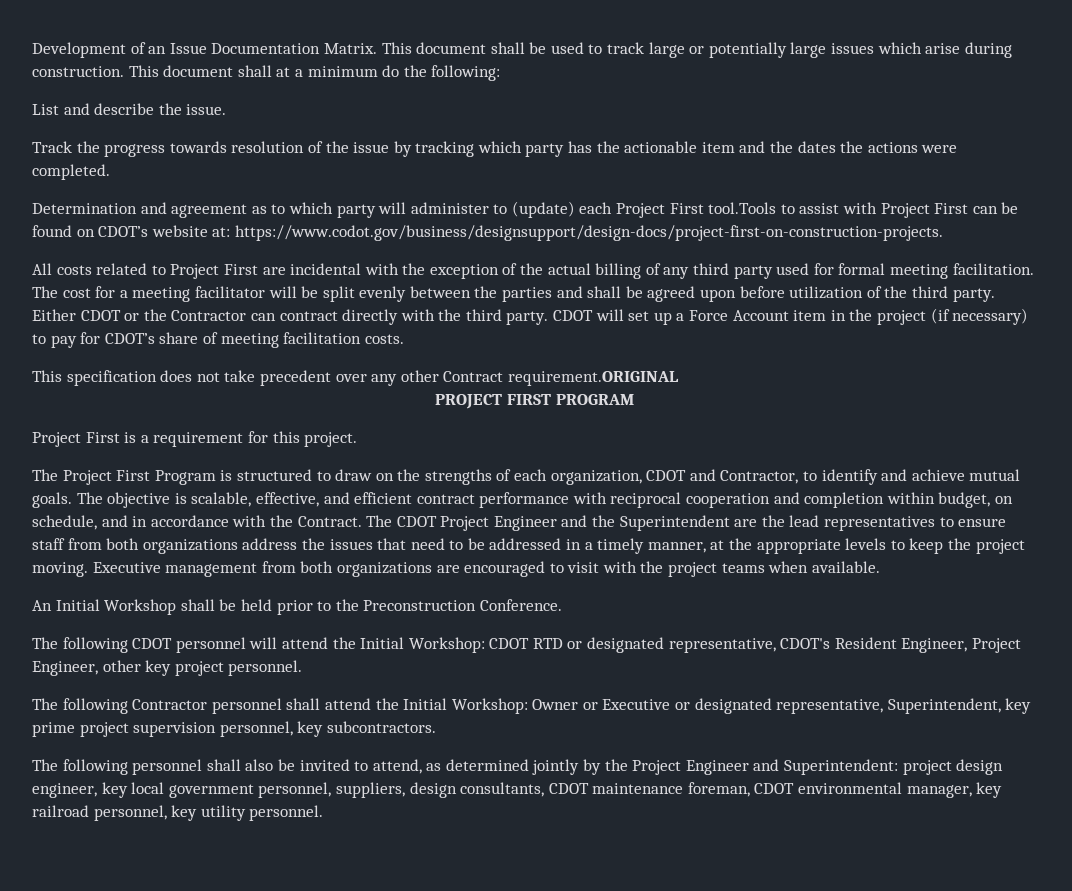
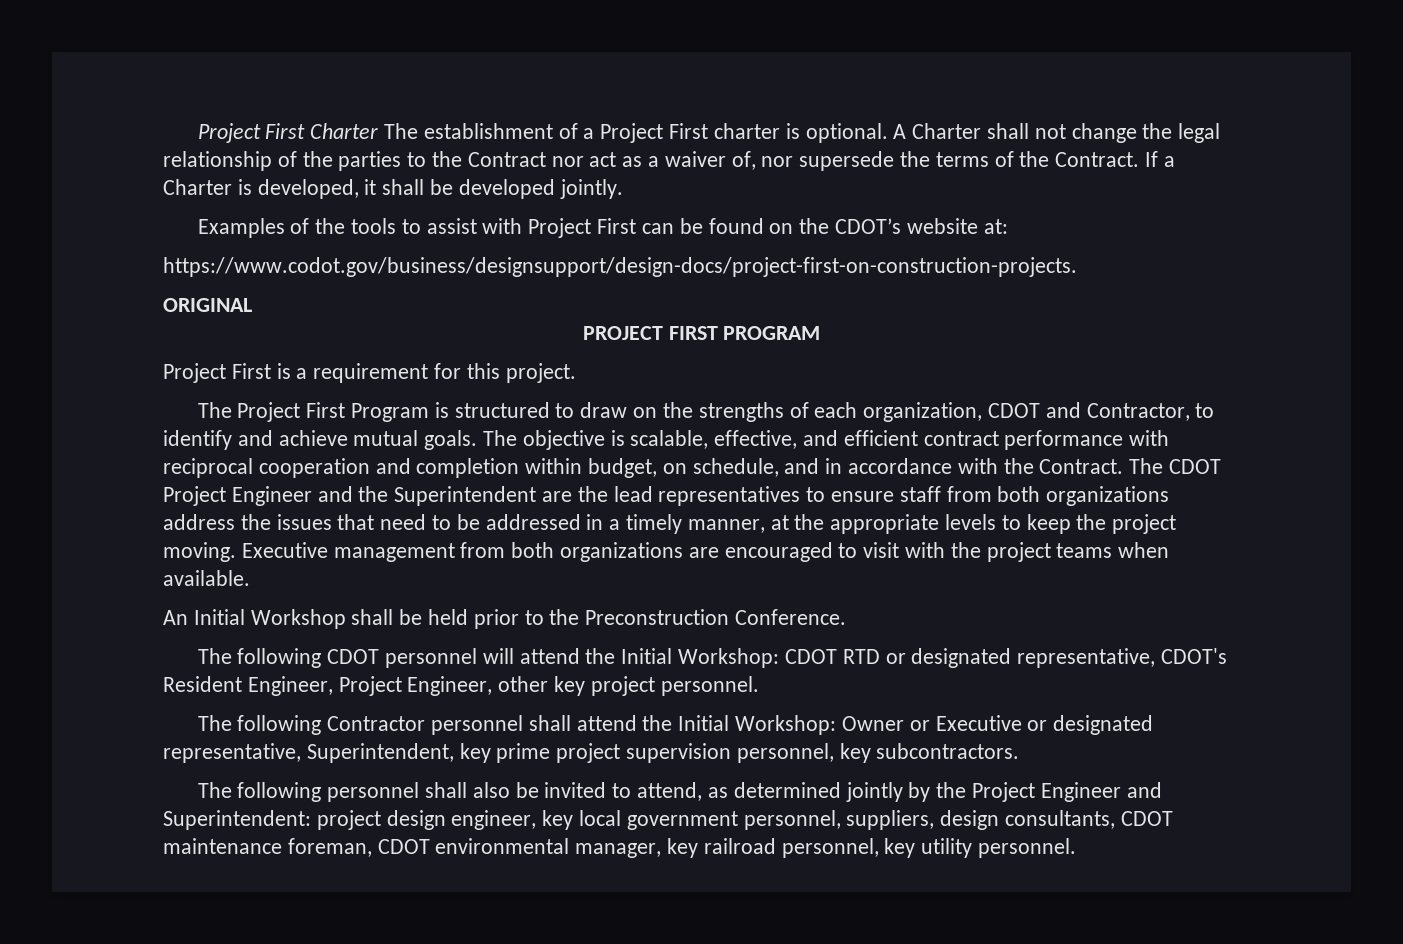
- Development of an Issue Documentation Matrix. This document shall be used to track large or potentially large issues which arise during construction. This document shall at a minimum do the following:
- List and describe the issue.
- Track the progress towards resolution of the issue by tracking which party has the actionable item and the dates the actions were completed.
- Determination and agreement as to which party will administer to (update) each Project First tool.Tools to assist with Project First can be found on CDOT’s website at: https://www.codot.gov/business/designsupport/design-docs/project-first-on-construction-projects.
+ Project First Charter The establishment of a Project First charter is optional. A Charter shall not change the legal relationship of the parties to the Contract nor act as a waiver of, nor supersede the terms of the Contract. If a Charter is developed, it shall be developed jointly.
+ Examples of the tools to assist with Project First can be found on the CDOT’s website at:
+ https://www.codot.gov/business/designsupport/design-docs/project-first-on-construction-projects.
- All costs related to Project First are incidental with the exception of the actual billing of any third party used for formal meeting facilitation. The cost for a meeting facilitator will be split evenly between the parties and shall be agreed upon before utilization of the third party. Either CDOT or the Contractor can contract directly with the third party. CDOT will set up a Force Account item in the project (if necessary) to pay for CDOT’s share of meeting facilitation costs.
- This specification does not take precedent over any other Contract requirement.ORIGINAL
+ ORIGINAL

